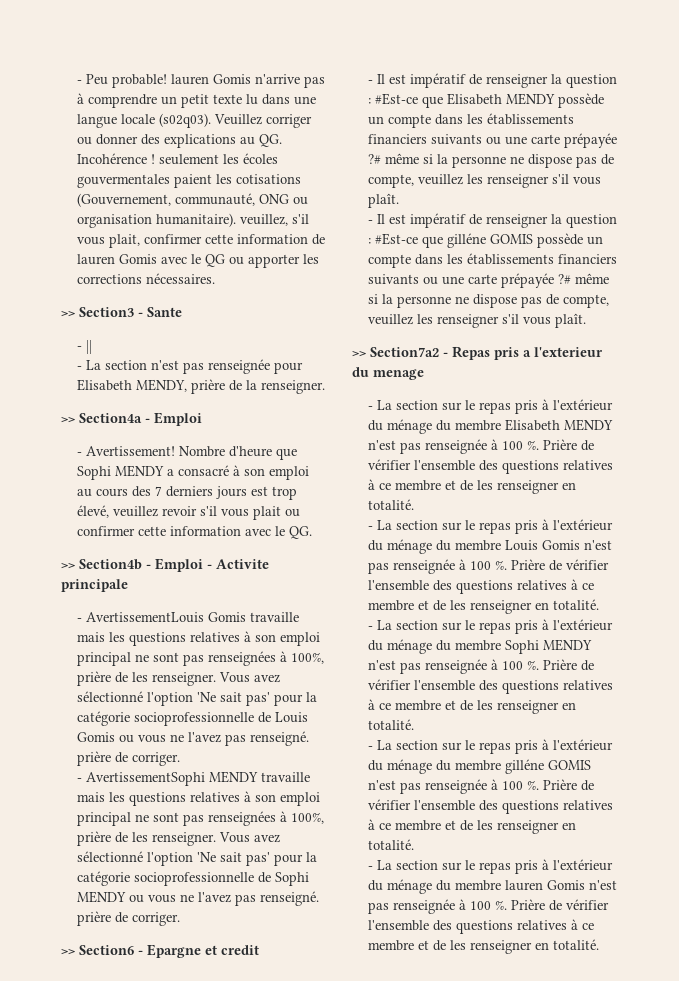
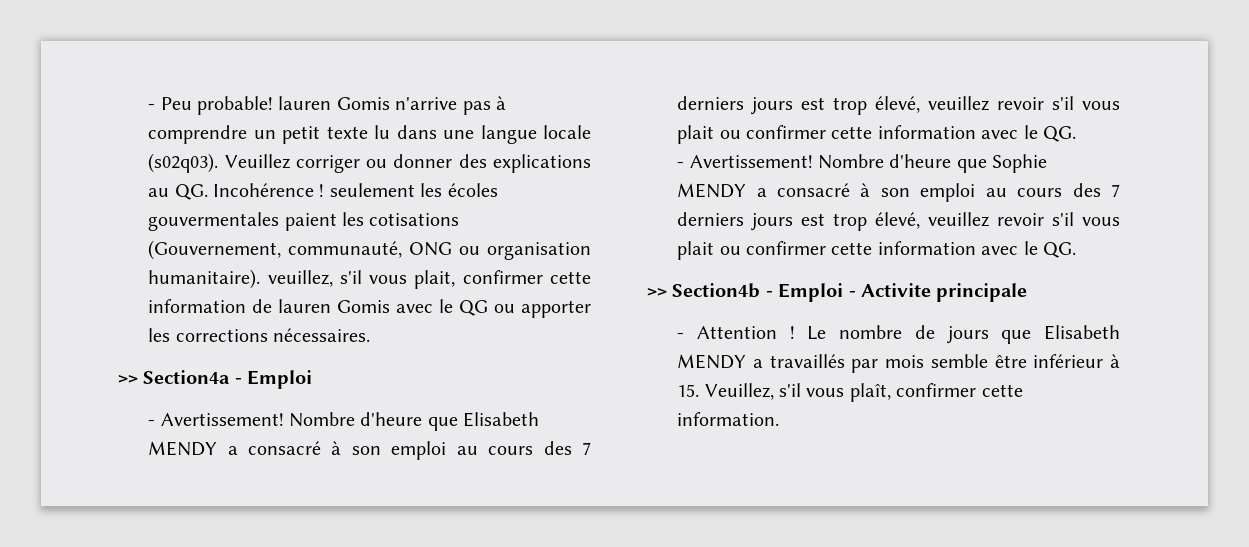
- >> Section3 - Sante
- - ||
- - La section n'est pas renseignée pour Elisabeth MENDY, prière de la renseigner.
- Nombre d'heure que Sophi MENDY a consacré à son emploi au cours des 7 derniers jours est trop élevé, veuillez revoir s'il vous plait ou confirmer cette information avec le QG.
+ Nombre d'heure que Elisabeth MENDY a consacré à son emploi au cours des 7 derniers jours est trop élevé, veuillez revoir s'il vous plait ou confirmer cette information avec le QG.
+ - Avertissement! Nombre d'heure que Sophie MENDY a consacré à son emploi au cours des 7 derniers jours est trop élevé, veuillez revoir s'il vous plait ou confirmer cette information avec le QG.
- - AvertissementLouis Gomis travaille mais les questions relatives à son emploi principal ne sont pas renseignées à 100%, prière de les renseigner. Vous avez sélectionné l'option 'Ne sait pas' pour la catégorie socioprofessionnelle de Louis Gomis ou vous ne l'avez pas renseigné. prière de corriger.
- - AvertissementSophi MENDY travaille mais les questions relatives à son emploi principal ne sont pas renseignées à 100%, prière de les renseigner. Vous avez sélectionné l'option 'Ne sait pas' pour la catégorie socioprofessionnelle de Sophi MENDY ou vous ne l'avez pas renseigné. prière de corriger.
- >> Section6 - Epargne et credit
- - Il est impératif de renseigner la question : #Est-ce que Elisabeth MENDY possède un compte dans les établissements financiers suivants ou une carte prépayée ?# même si la personne ne dispose pas de compte, veuillez les renseigner s'il vous plaît.
- - Il est impératif de renseigner la question : #Est-ce que gilléne GOMIS possède un compte dans les établissements financiers suivants ou une carte prépayée ?# même si la personne ne dispose pas de compte, veuillez les renseigner s'il vous plaît.
- >> Section7a2 - Repas pris a l'exterieur du menage
- - La section sur le repas pris à l'extérieur du ménage du membre Elisabeth MENDY n'est pas renseignée à 100 %. Prière de vérifier l'ensemble des questions relatives à ce membre et de les renseigner en totalité.
- - La section sur le repas pris à l'extérieur du ménage du membre Louis Gomis n'est pas renseignée à 100 %. Prière de vérifier l'ensemble des questions relatives à ce membre et de les renseigner en totalité.
- - La section sur le repas pris à l'extérieur du ménage du membre Sophi MENDY n'est pas renseignée à 100 %. Prière de vérifier l'ensemble des questions relatives à ce membre et de les renseigner en totalité.
- - La section sur le repas pris à l'extérieur du ménage du membre gilléne GOMIS n'est pas renseignée à 100 %. Prière de vérifier l'ensemble des questions relatives à ce membre et de les renseigner en totalité.
- - La section sur le repas pris à l'extérieur du ménage du membre lauren Gomis n'est pas renseignée à 100 %. Prière de vérifier l'ensemble des questions relatives à ce membre et de les renseigner en totalité.
+ - Attention ! Le nombre de jours que Elisabeth MENDY a travaillés par mois semble être inférieur à 15. Veuillez, s'il vous plaît, confirmer cette information.

